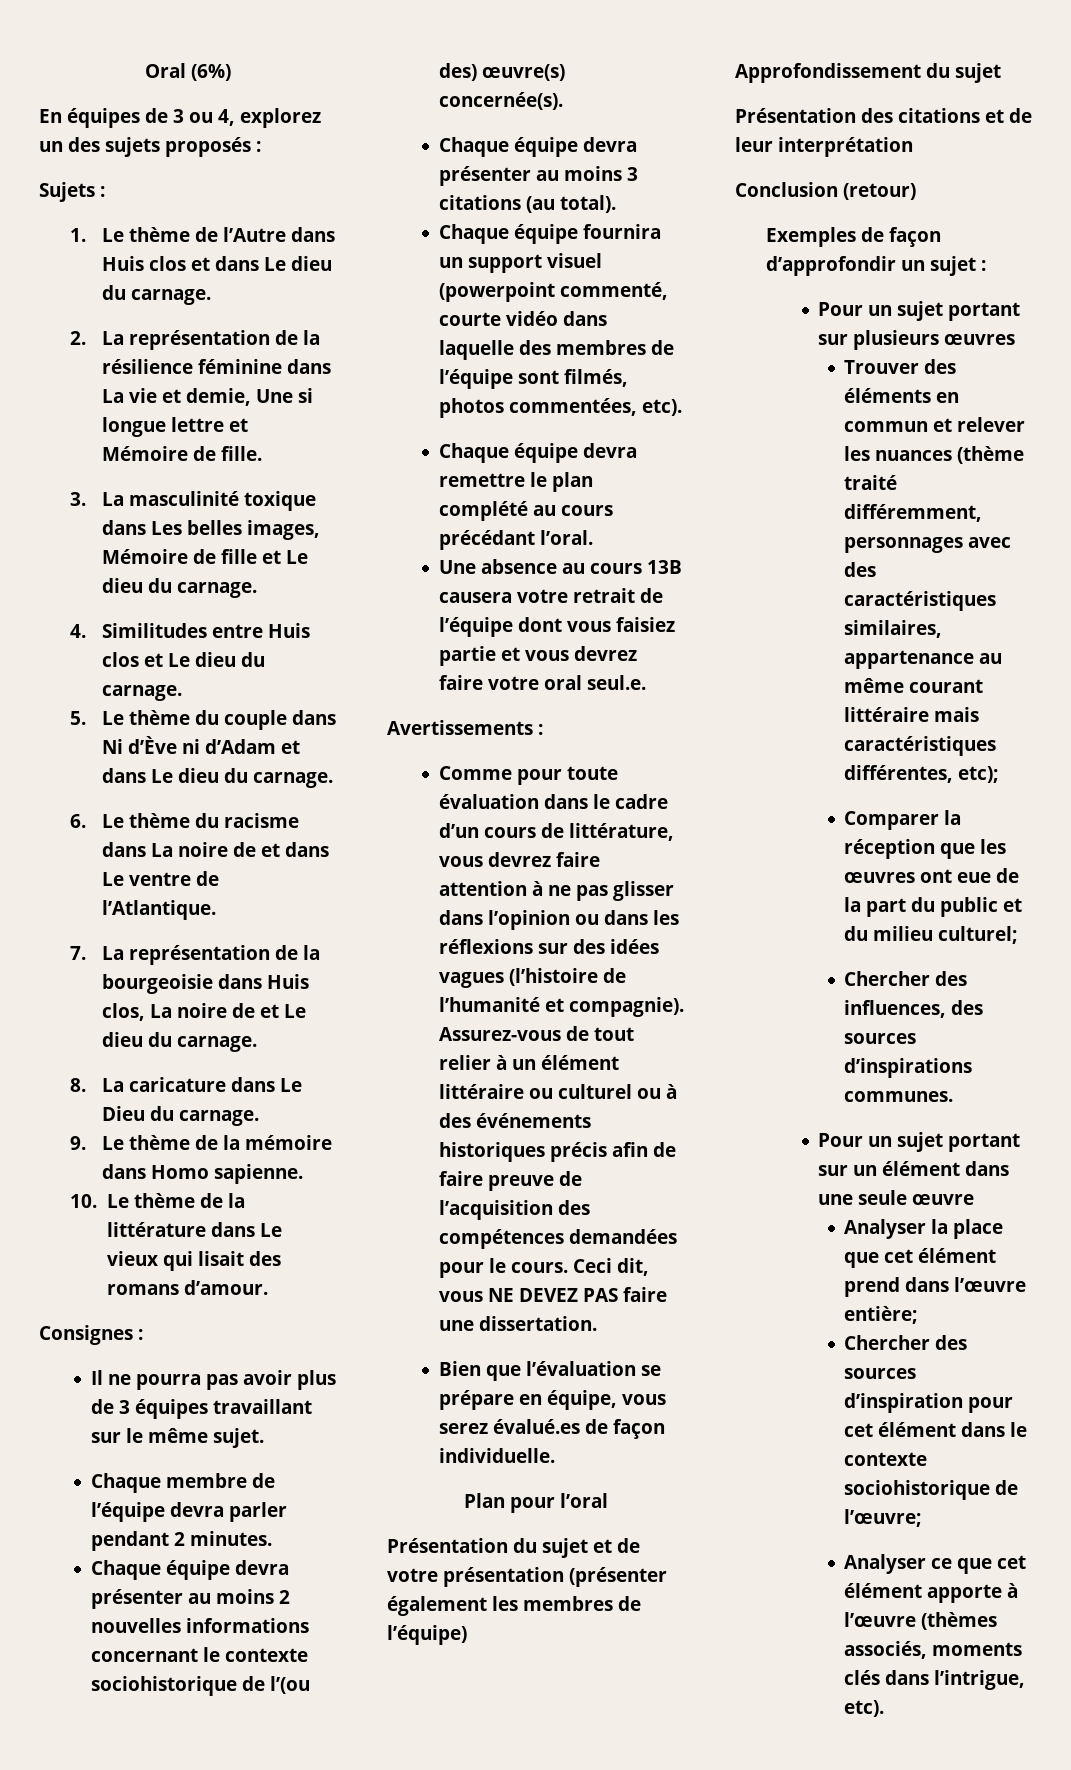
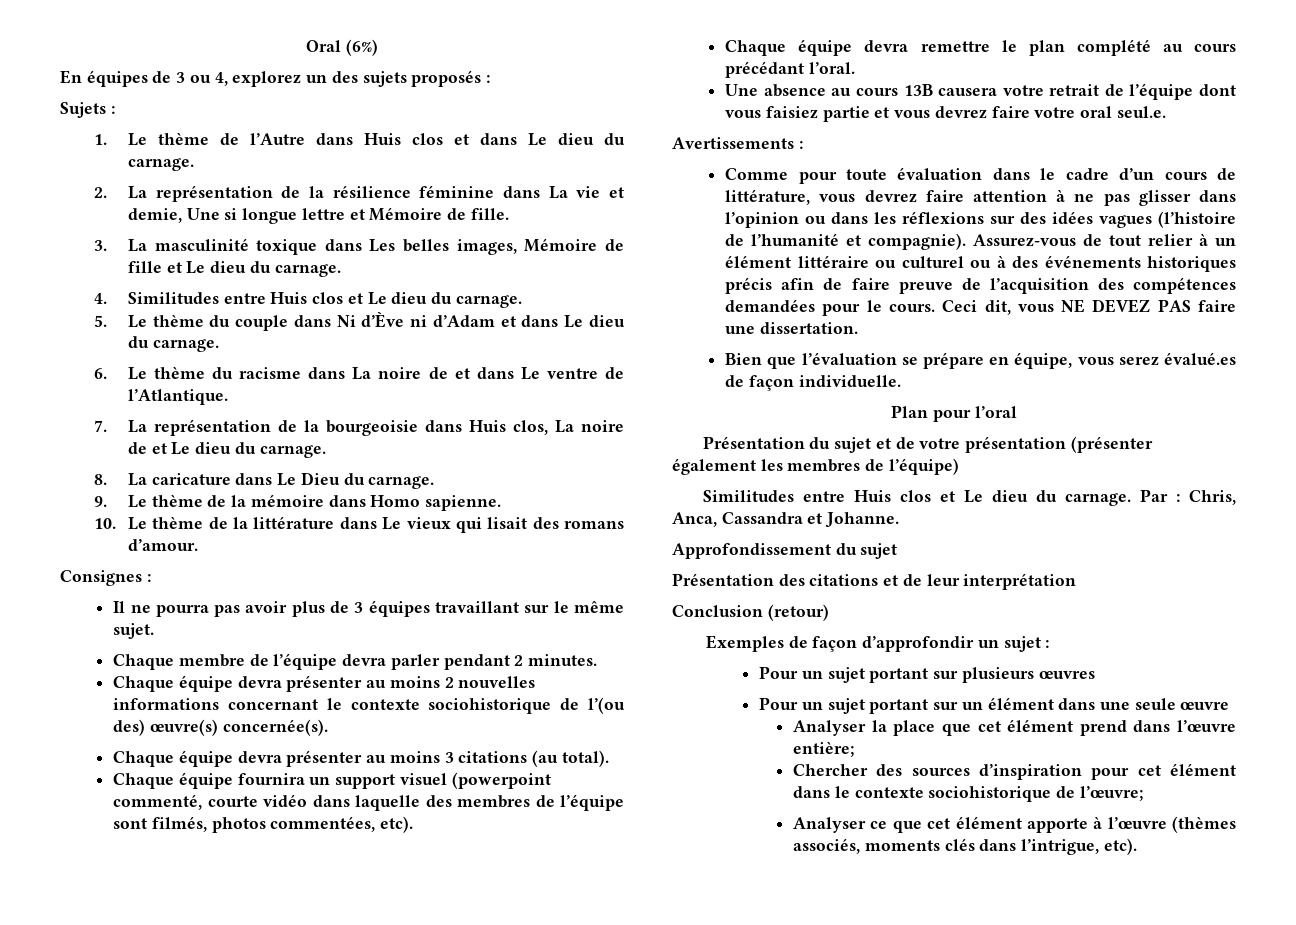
+ Similitudes entre Huis clos et Le dieu du carnage. Par : Chris, Anca, Cassandra et Johanne.
- Trouver des éléments en commun et relever les nuances (thème traité différemment, personnages avec des caractéristiques similaires, appartenance au même courant littéraire mais caractéristiques différentes, etc);
- Comparer la réception que les œuvres ont eue de la part du public et du milieu culturel;
- Chercher des influences, des sources d’inspirations communes.

